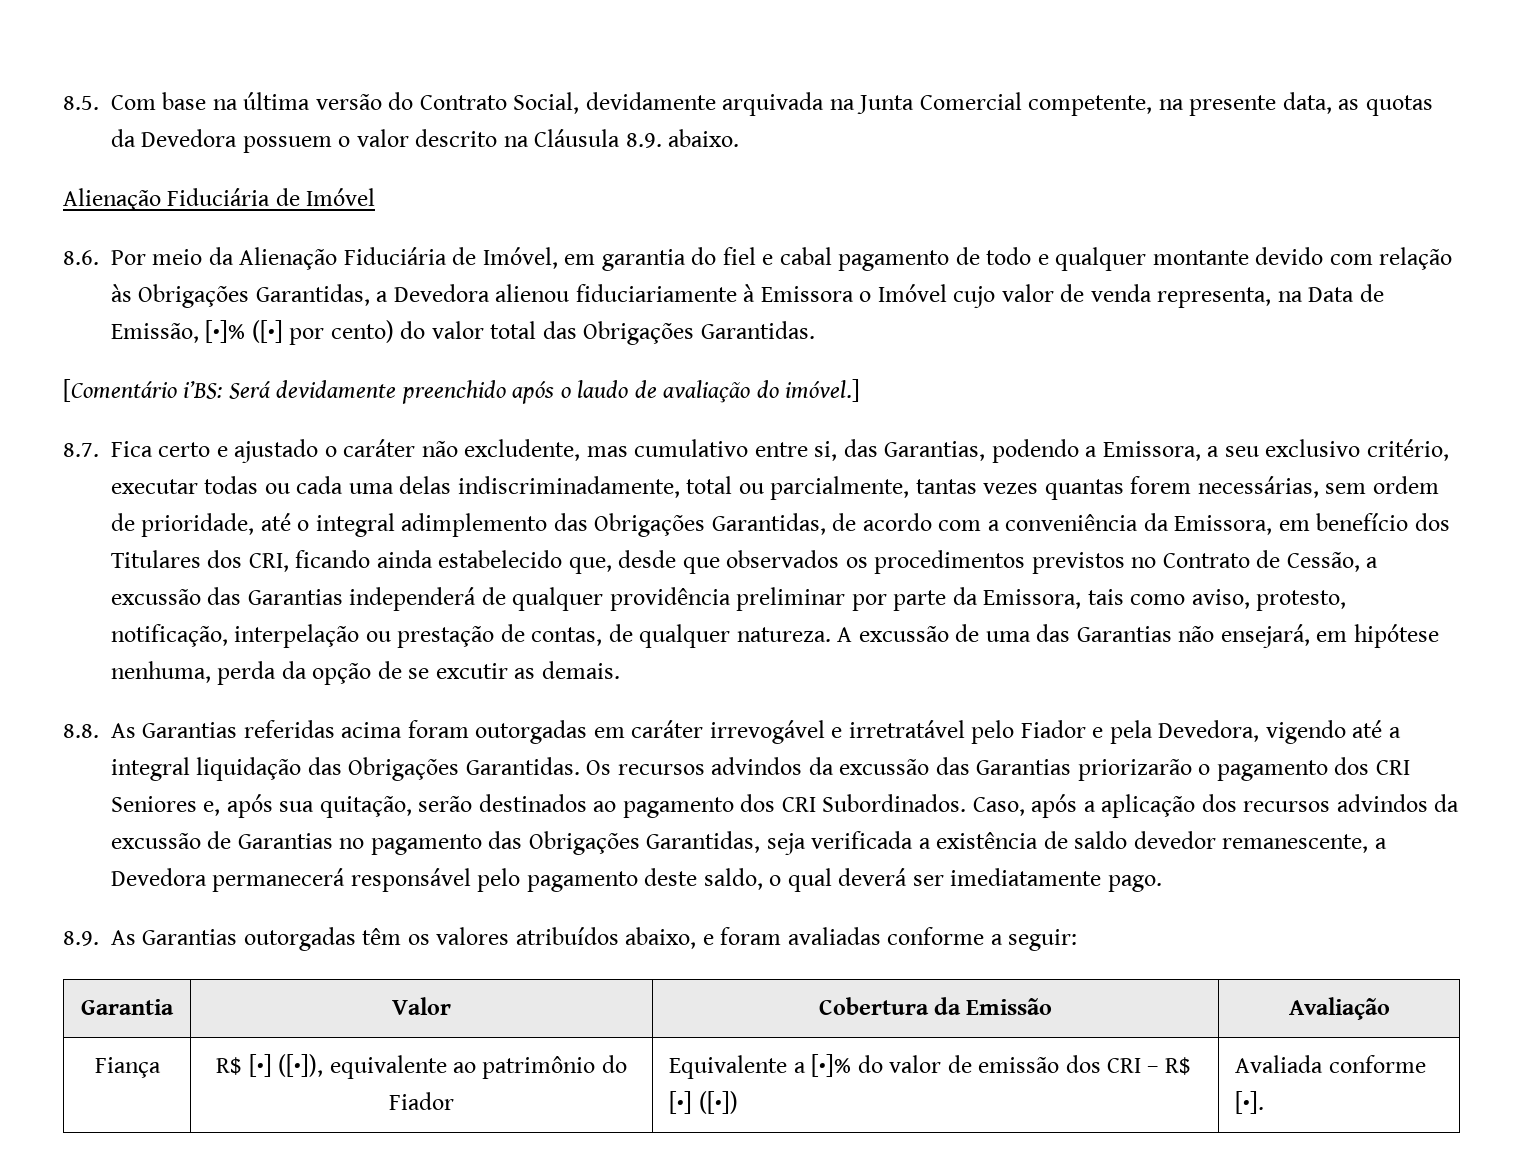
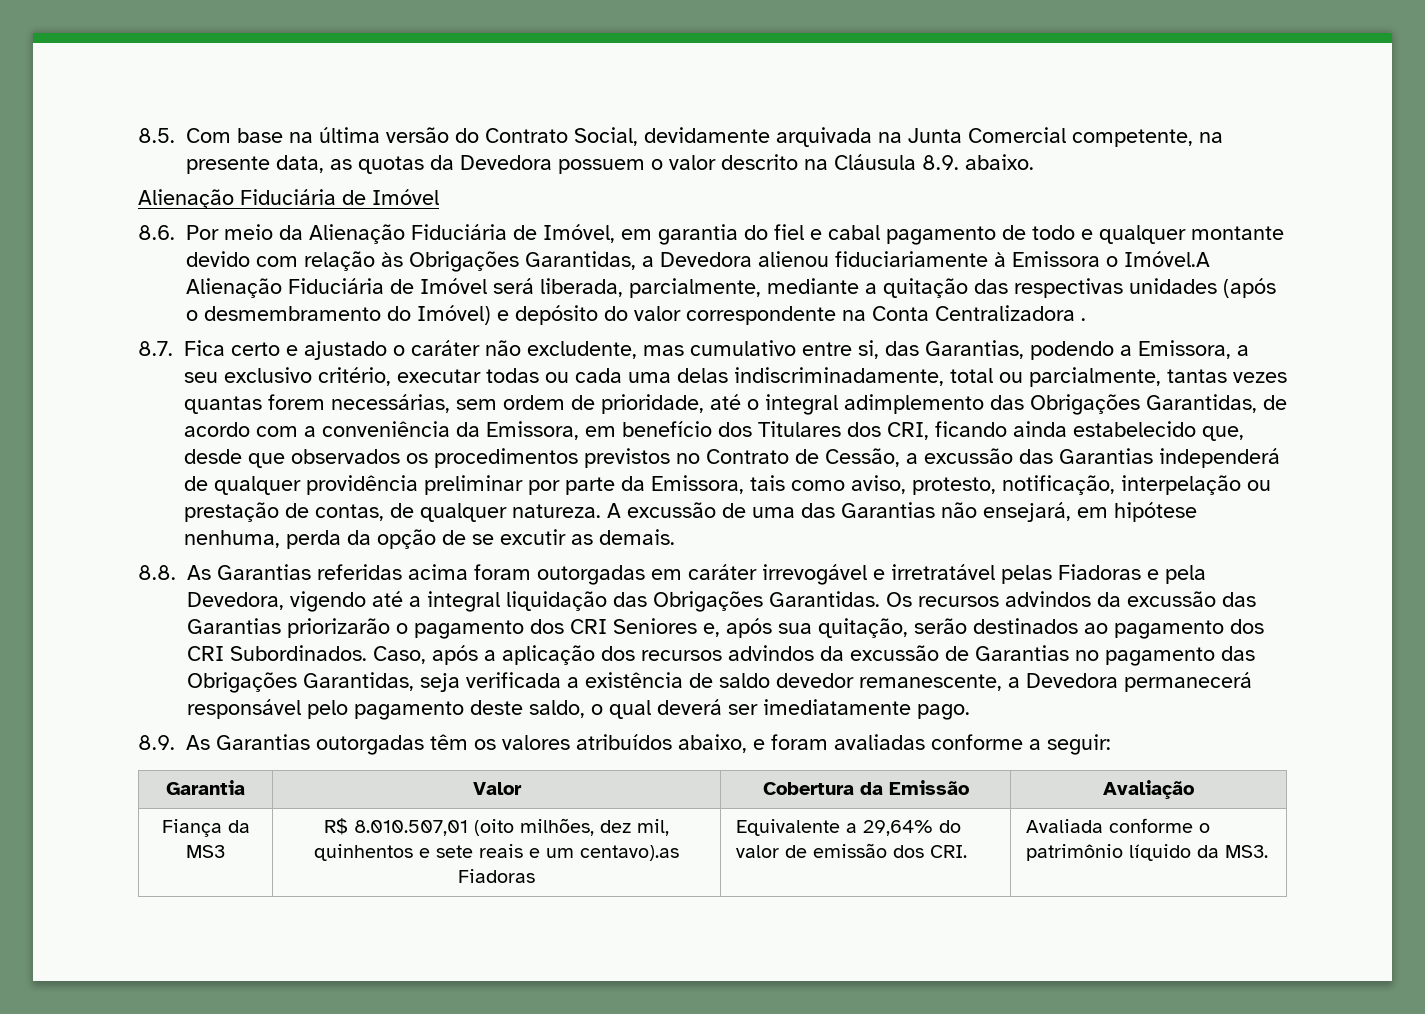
- 8.6. Por meio da Alienação Fiduciária de Imóvel, em garantia do fiel e cabal pagamento de todo e qualquer montante devido com relação às Obrigações Garantidas, a Devedora alienou fiduciariamente à Emissora o Imóvel cujo valor de venda representa, na Data de Emissão, [•]% ([•] por cento) do valor total das Obrigações Garantidas.
- [Comentário i’BS: Será devidamente preenchido após o laudo de avaliação do imóvel.]
+ 8.6. Por meio da Alienação Fiduciária de Imóvel, em garantia do fiel e cabal pagamento de todo e qualquer montante devido com relação às Obrigações Garantidas, a Devedora alienou fiduciariamente à Emissora o Imóvel.A Alienação Fiduciária de Imóvel será liberada, parcialmente, mediante a quitação das respectivas unidades (após o desmembramento do Imóvel) e depósito do valor correspondente na Conta Centralizadora .
- 8.8. As Garantias referidas acima foram outorgadas em caráter irrevogável e irretratável pelo Fiador e pela Devedora, vigendo até a integral liquidação das Obrigações Garantidas.
+ 8.8. As Garantias referidas acima foram outorgadas em caráter irrevogável e irretratável pelas Fiadoras e pela Devedora, vigendo até a integral liquidação das Obrigações Garantidas.
- Fiança | R$ [•] ([•]), equivalente ao patrimônio do Fiador | Equivalente a [•]% do valor de emissão dos CRI – R$ [•] ([•]) | Avaliada conforme [•].
+ Fiança da MS3 | R$ 8.010.507,01 (oito milhões, dez mil, quinhentos e sete reais e um centavo).as Fiadoras | Equivalente a 29,64% do valor de emissão dos CRI. | Avaliada conforme o patrimônio líquido da MS3.

